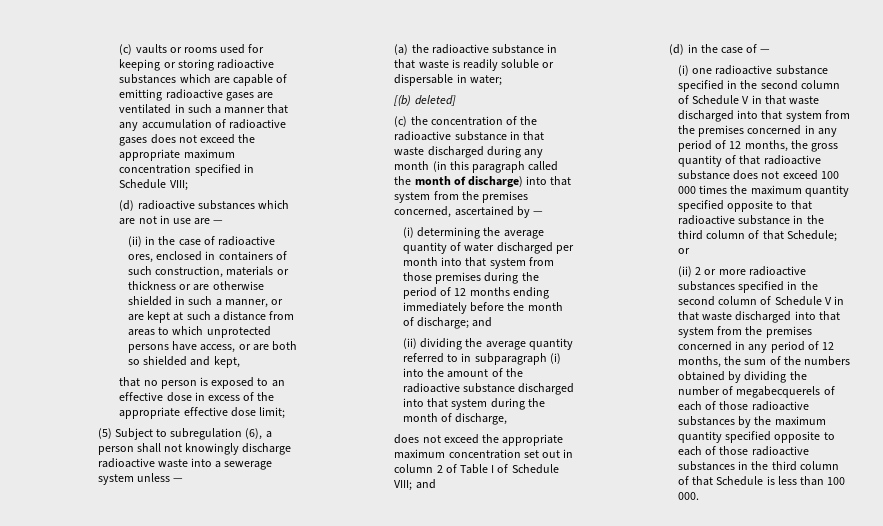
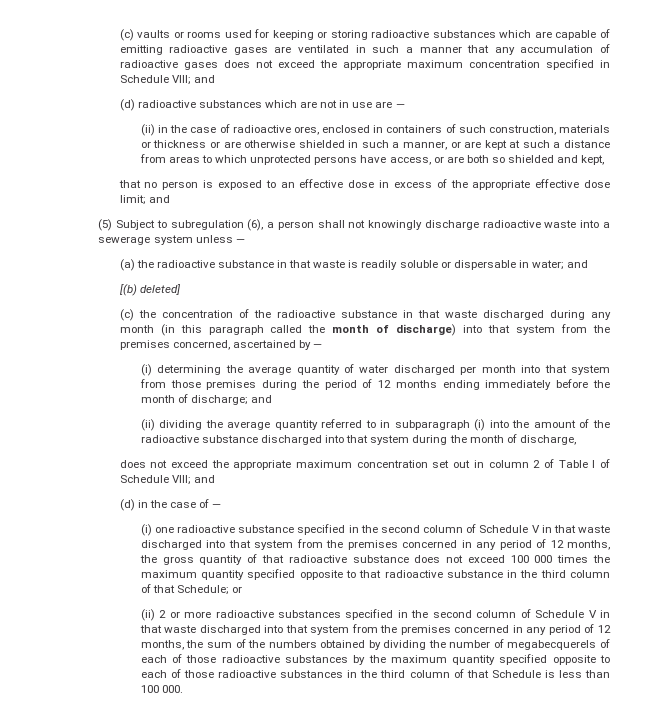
- (c) vaults or rooms used for keeping or storing radioactive substances which are capable of emitting radioactive gases are ventilated in such a manner that any accumulation of radioactive gases does not exceed the appropriate maximum concentration specified in Schedule VIII;
+ (c) vaults or rooms used for keeping or storing radioactive substances which are capable of emitting radioactive gases are ventilated in such a manner that any accumulation of radioactive gases does not exceed the appropriate maximum concentration specified in Schedule VIII; and
- that no person is exposed to an effective dose in excess of the appropriate effective dose limit;
+ that no person is exposed to an effective dose in excess of the appropriate effective dose limit; and
- (a) the radioactive substance in that waste is readily soluble or dispersable in water;
+ (a) the radioactive substance in that waste is readily soluble or dispersable in water; and

